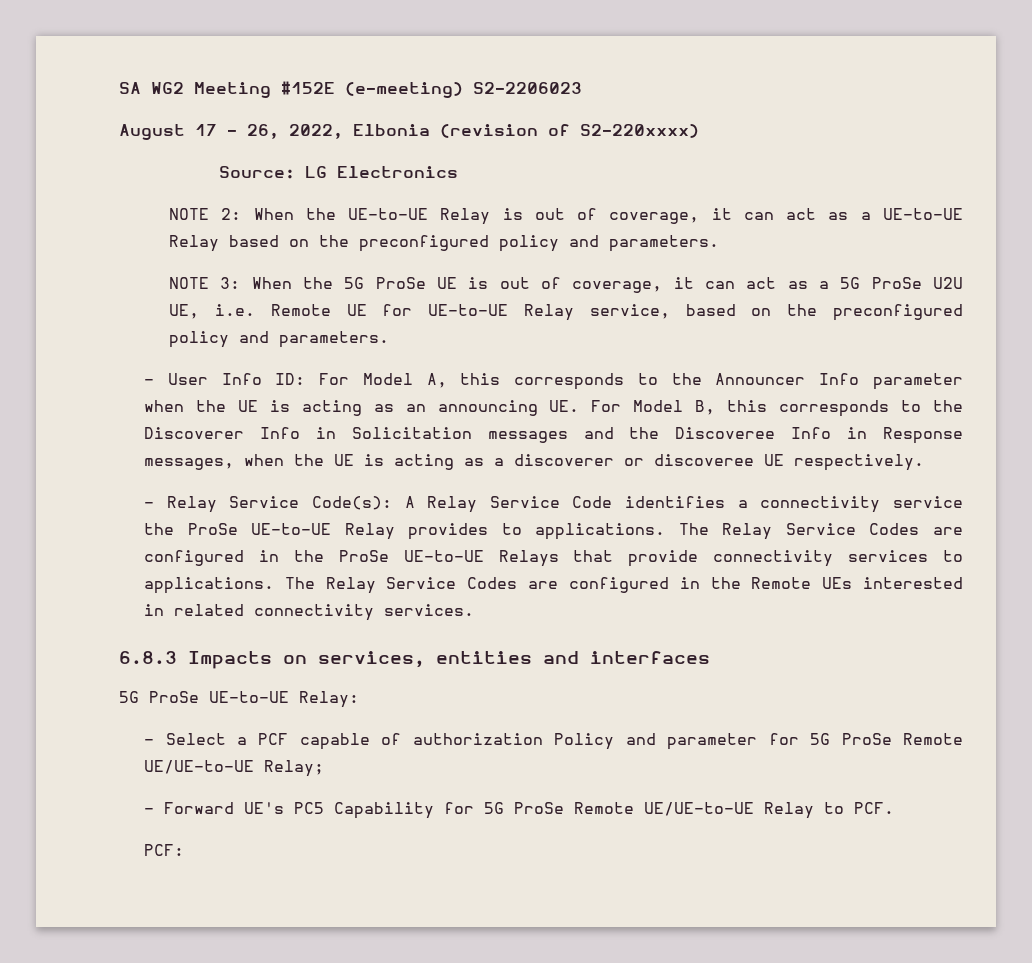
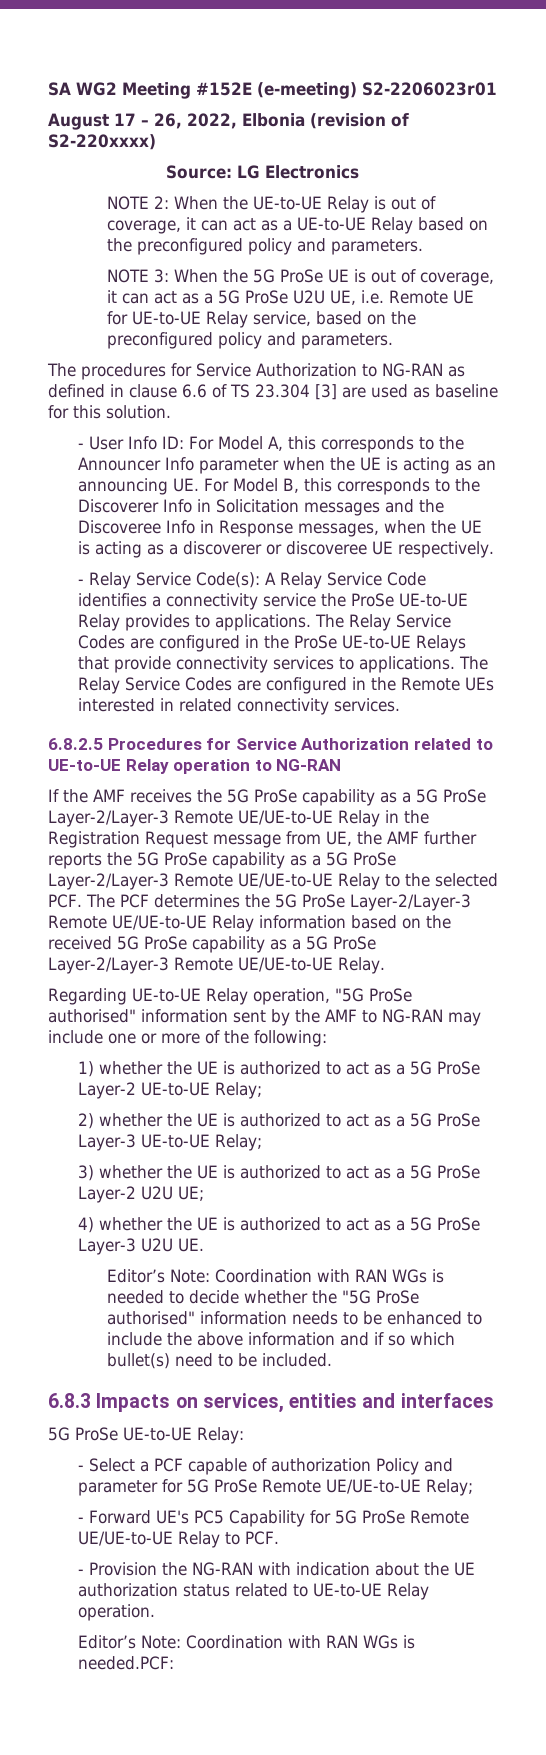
- SA WG2 Meeting #152E (e-meeting) S2-2206023
+ SA WG2 Meeting #152E (e-meeting) S2-2206023r01
+ The procedures for Service Authorization to NG-RAN as defined in clause 6.6 of TS 23.304 [3] are used as baseline for this solution.
+ 6.8.2.5 Procedures for Service Authorization related to UE-to-UE Relay operation to NG-RAN
+ If the AMF receives the 5G ProSe capability as a 5G ProSe Layer-2/Layer-3 Remote UE/UE-to-UE Relay in the Registration Request message from UE, the AMF further reports the 5G ProSe capability as a 5G ProSe Layer-2/Layer-3 Remote UE/UE-to-UE Relay to the selected PCF. The PCF determines the 5G ProSe Layer-2/Layer-3 Remote UE/UE-to-UE Relay information based on the received 5G ProSe capability as a 5G ProSe Layer-2/Layer-3 Remote UE/UE-to-UE Relay.
+ Regarding UE-to-UE Relay operation, "5G ProSe authorised" information sent by the AMF to NG-RAN may include one or more of the following:
+ 1) whether the UE is authorized to act as a 5G ProSe Layer-2 UE-to-UE Relay;
+ 2) whether the UE is authorized to act as a 5G ProSe Layer-3 UE-to-UE Relay;
+ 3) whether the UE is authorized to act as a 5G ProSe Layer-2 U2U UE;
+ 4) whether the UE is authorized to act as a 5G ProSe Layer-3 U2U UE.
+ Editor’s Note: Coordination with RAN WGs is needed to decide whether the "5G ProSe authorised" information needs to be enhanced to include the above information and if so which bullet(s) need to be included.
- PCF:
+ - Provision the NG-RAN with indication about the UE authorization status related to UE-to-UE Relay operation.
+ Editor’s Note: Coordination with RAN WGs is needed.PCF:

